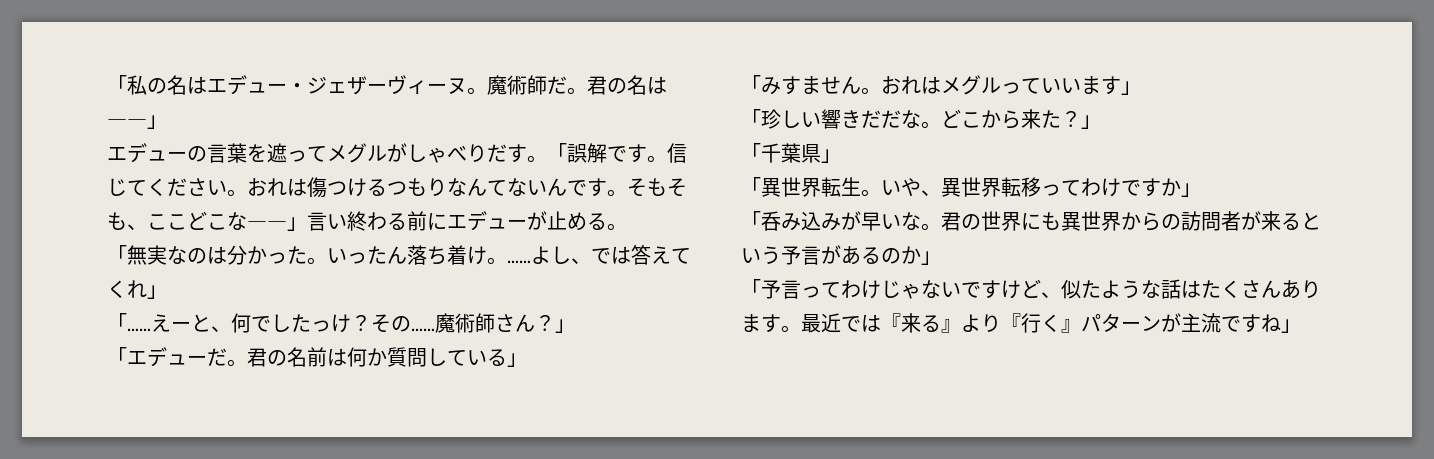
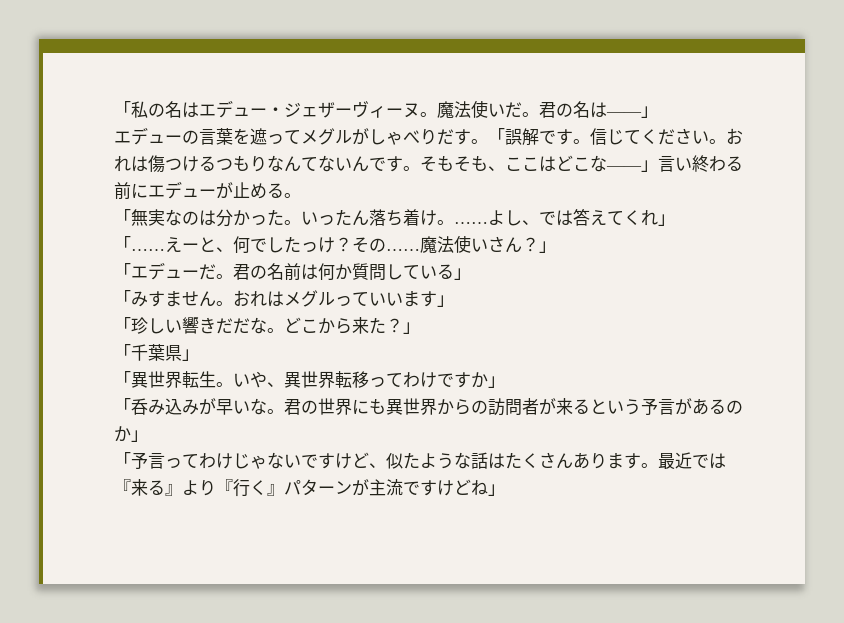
- 魔術師だ。
+ 魔法使いだ。
- そもそも、ここどこな――」言い終わる前にエデューが止める。
+ そもそも、ここはどこな――」言い終わる前にエデューが止める。
- 魔術師さん？」
+ 魔法使いさん？」
- 最近では『来る』より『行く』パターンが主流ですね」
+ 最近では『来る』より『行く』パターンが主流ですけどね」

